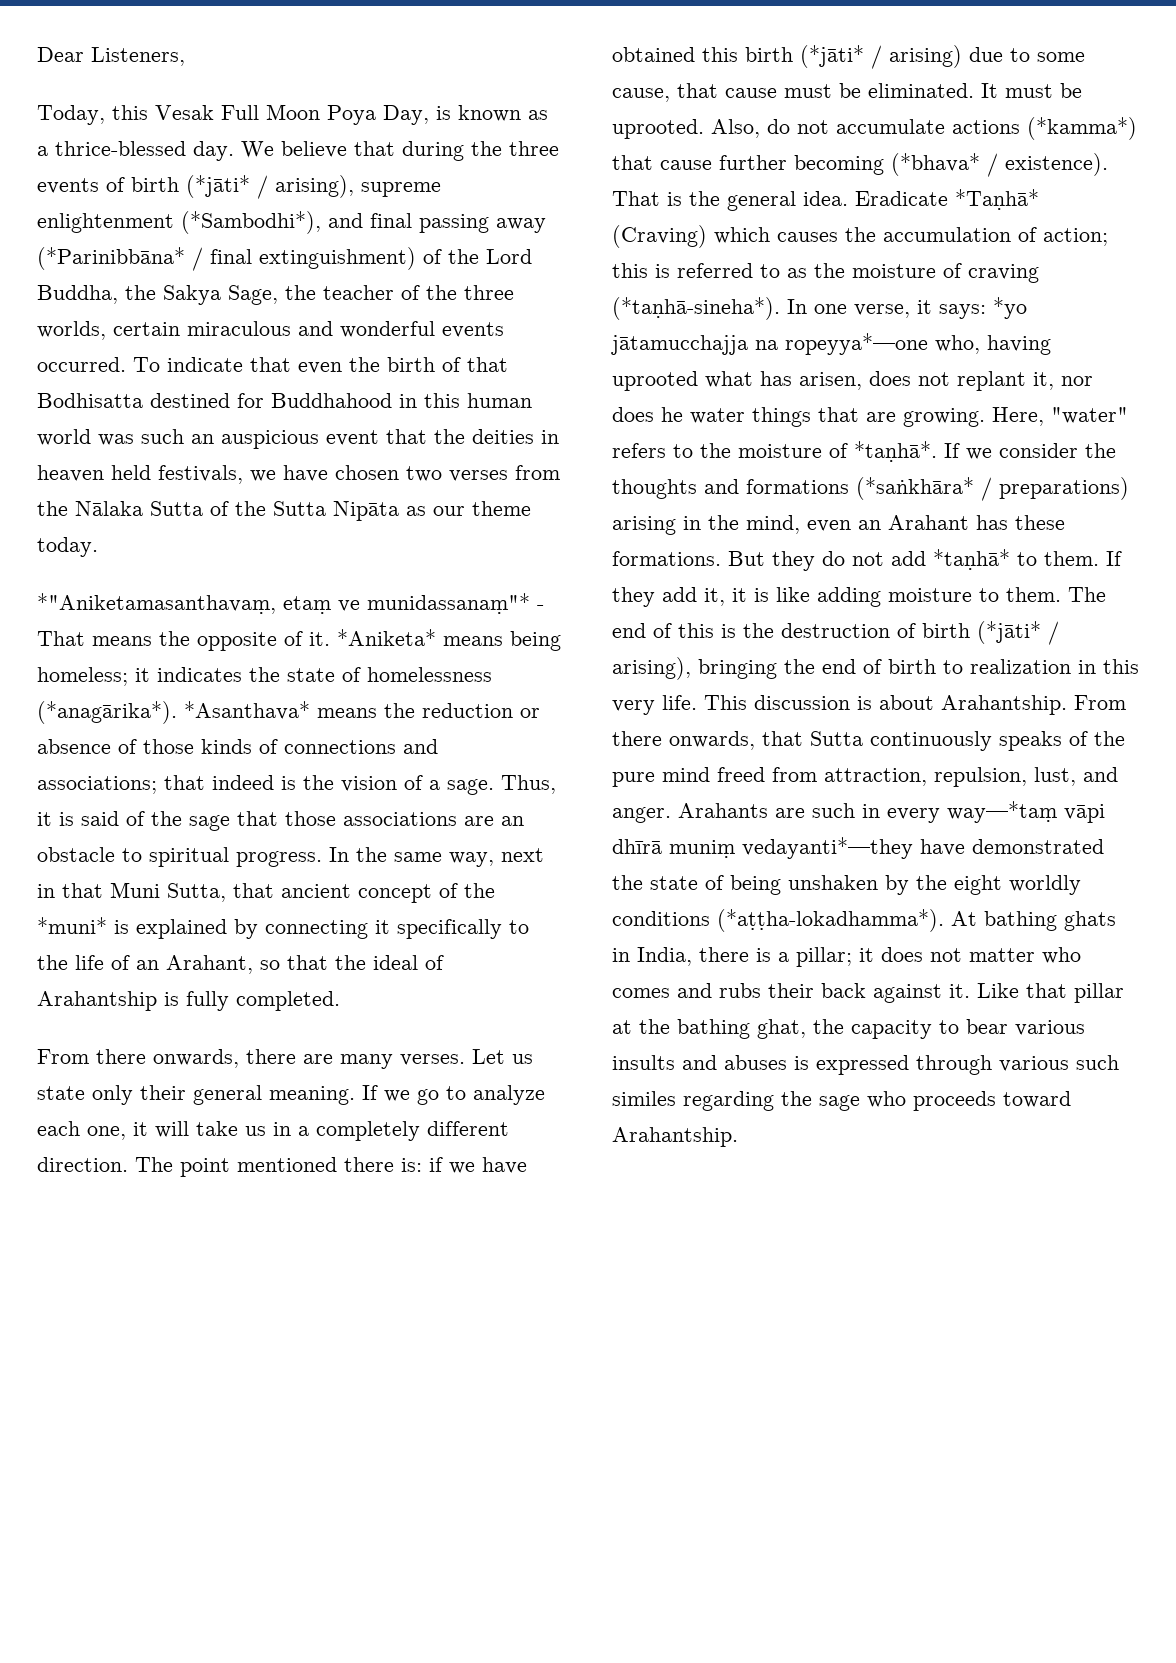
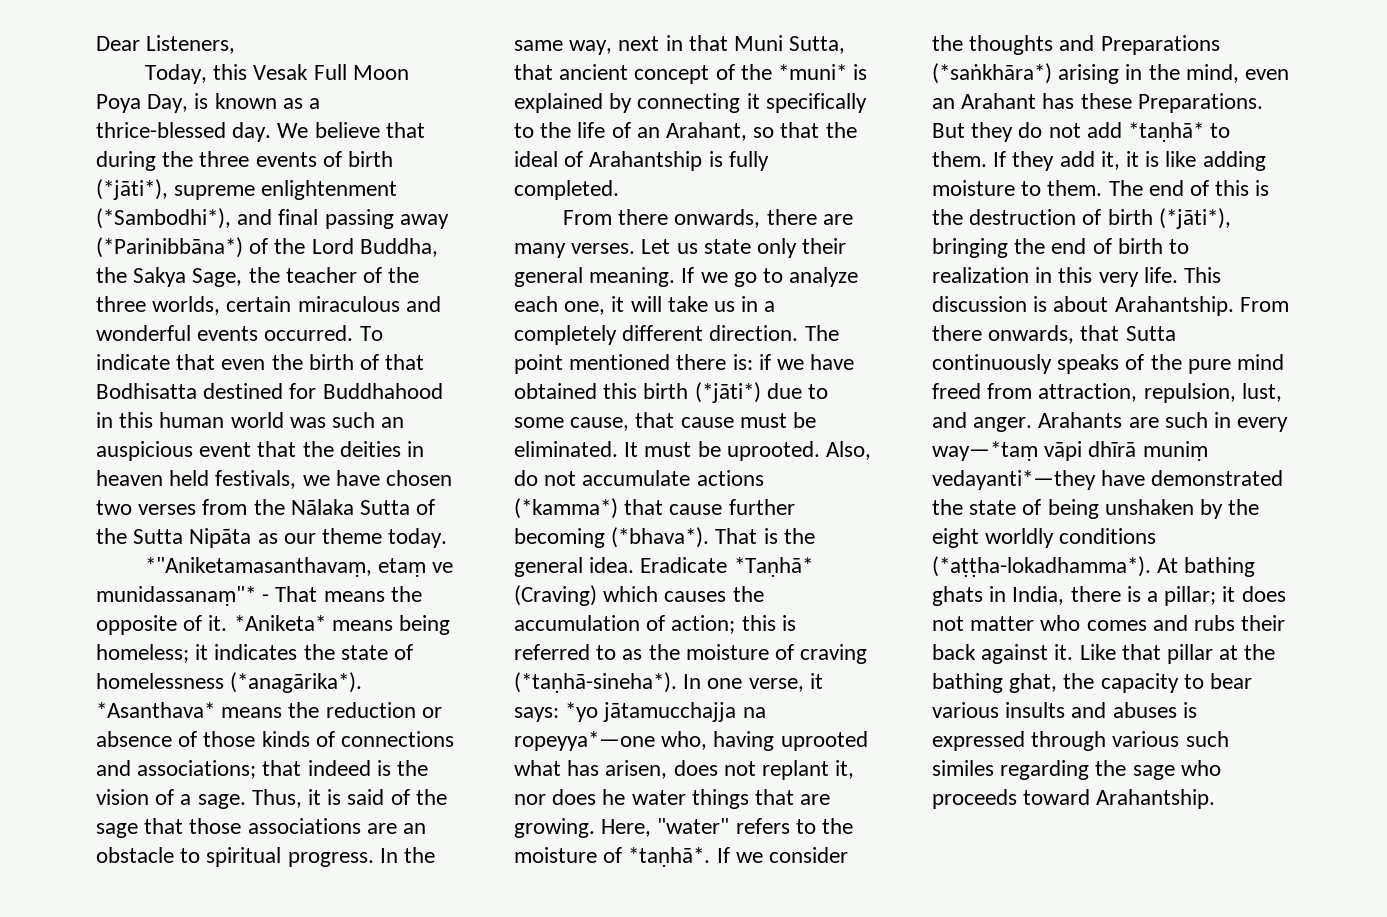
- We believe that during the three events of birth (*jāti* / arising), supreme enlightenment (*Sambodhi*), and final passing away (*Parinibbāna* / final extinguishment) of the Lord Buddha, the Sakya Sage, the teacher of the three worlds, certain miraculous and wonderful events occurred.
+ We believe that during the three events of birth (*jāti*), supreme enlightenment (*Sambodhi*), and final passing away (*Parinibbāna*) of the Lord Buddha, the Sakya Sage, the teacher of the three worlds, certain miraculous and wonderful events occurred.
- The point mentioned there is: if we have obtained this birth (*jāti* / arising) due to some cause, that cause must be eliminated.
+ The point mentioned there is: if we have obtained this birth (*jāti*) due to some cause, that cause must be eliminated.
- Also, do not accumulate actions (*kamma*) that cause further becoming (*bhava* / existence).
+ Also, do not accumulate actions (*kamma*) that cause further becoming (*bhava*).
- If we consider the thoughts and formations (*saṅkhāra* / preparations) arising in the mind, even an Arahant has these formations.
+ If we consider the thoughts and Preparations (*saṅkhāra*) arising in the mind, even an Arahant has these Preparations.
- The end of this is the destruction of birth (*jāti* / arising), bringing the end of birth to realization in this very life.
+ The end of this is the destruction of birth (*jāti*), bringing the end of birth to realization in this very life.

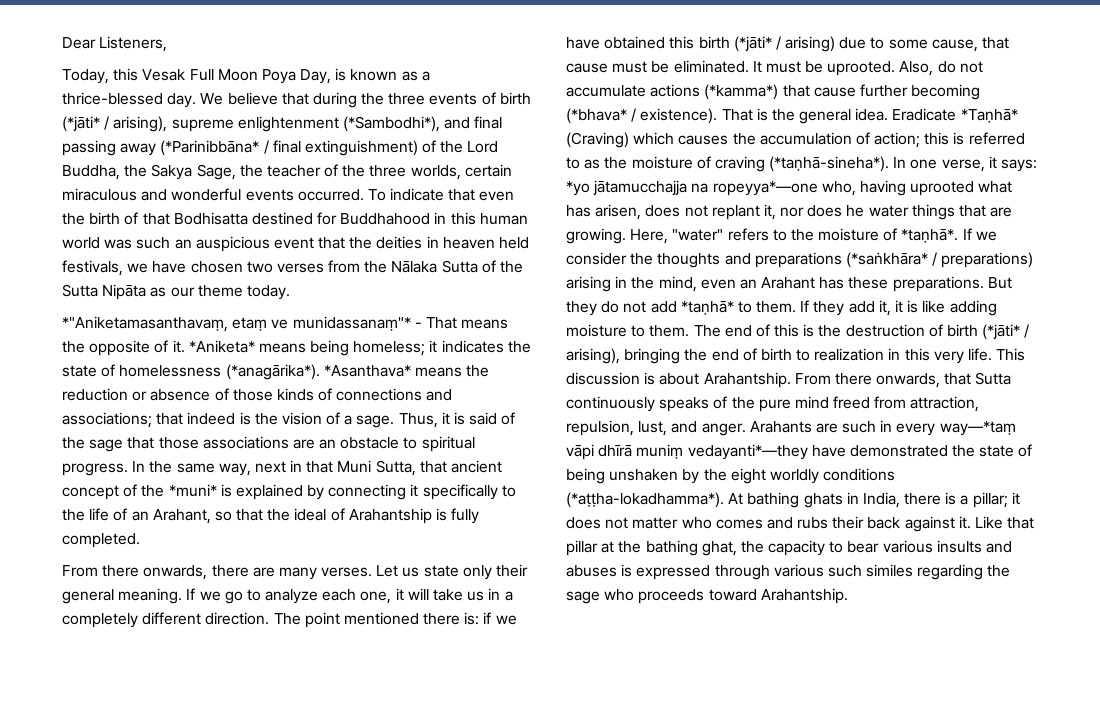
- We believe that during the three events of birth (*jāti*), supreme enlightenment (*Sambodhi*), and final passing away (*Parinibbāna*) of the Lord Buddha, the Sakya Sage, the teacher of the three worlds, certain miraculous and wonderful events occurred.
+ We believe that during the three events of birth (*jāti* / arising), supreme enlightenment (*Sambodhi*), and final passing away (*Parinibbāna* / final extinguishment) of the Lord Buddha, the Sakya Sage, the teacher of the three worlds, certain miraculous and wonderful events occurred.
- The point mentioned there is: if we have obtained this birth (*jāti*) due to some cause, that cause must be eliminated.
+ The point mentioned there is: if we have obtained this birth (*jāti* / arising) due to some cause, that cause must be eliminated.
- Also, do not accumulate actions (*kamma*) that cause further becoming (*bhava*).
+ Also, do not accumulate actions (*kamma*) that cause further becoming (*bhava* / existence).
- If we consider the thoughts and Preparations (*saṅkhāra*) arising in the mind, even an Arahant has these Preparations.
+ If we consider the thoughts and preparations (*saṅkhāra* / preparations) arising in the mind, even an Arahant has these preparations.
- The end of this is the destruction of birth (*jāti*), bringing the end of birth to realization in this very life.
+ The end of this is the destruction of birth (*jāti* / arising), bringing the end of birth to realization in this very life.

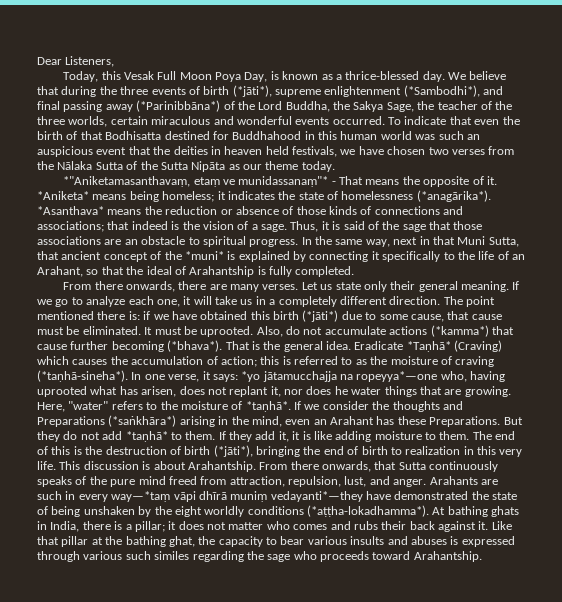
- We believe that during the three events of birth (*jāti* / arising), supreme enlightenment (*Sambodhi*), and final passing away (*Parinibbāna* / final extinguishment) of the Lord Buddha, the Sakya Sage, the teacher of the three worlds, certain miraculous and wonderful events occurred.
+ We believe that during the three events of birth (*jāti*), supreme enlightenment (*Sambodhi*), and final passing away (*Parinibbāna*) of the Lord Buddha, the Sakya Sage, the teacher of the three worlds, certain miraculous and wonderful events occurred.
- The point mentioned there is: if we have obtained this birth (*jāti* / arising) due to some cause, that cause must be eliminated.
+ The point mentioned there is: if we have obtained this birth (*jāti*) due to some cause, that cause must be eliminated.
- Also, do not accumulate actions (*kamma*) that cause further becoming (*bhava* / existence).
+ Also, do not accumulate actions (*kamma*) that cause further becoming (*bhava*).
- If we consider the thoughts and preparations (*saṅkhāra* / preparations) arising in the mind, even an Arahant has these preparations.
+ If we consider the thoughts and Preparations (*saṅkhāra*) arising in the mind, even an Arahant has these Preparations.
- The end of this is the destruction of birth (*jāti* / arising), bringing the end of birth to realization in this very life.
+ The end of this is the destruction of birth (*jāti*), bringing the end of birth to realization in this very life.

